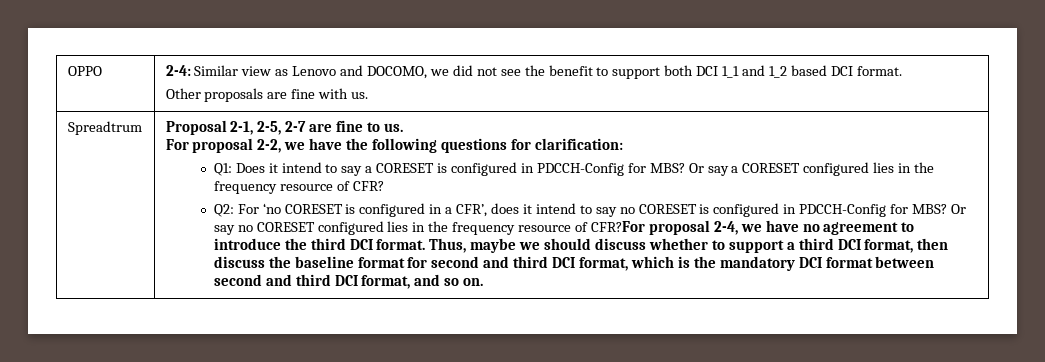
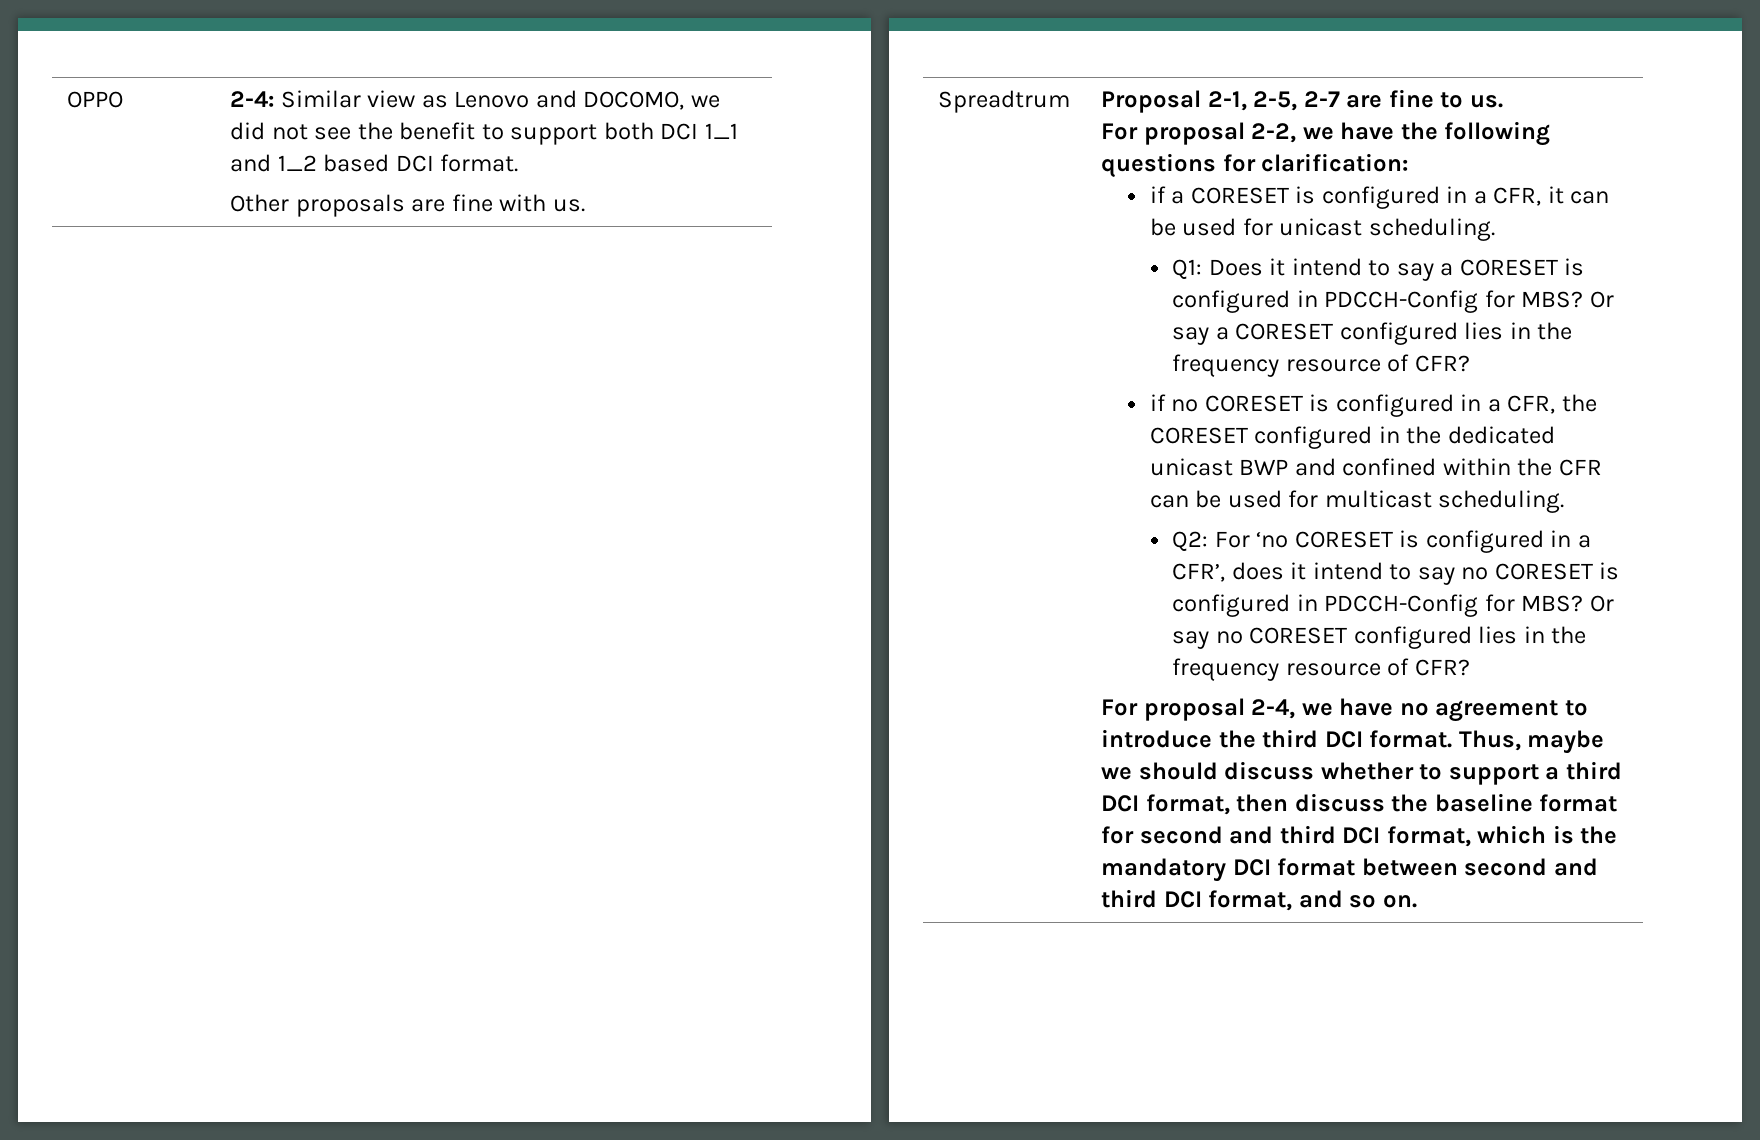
+ if a CORESET is configured in a CFR, it can be used for unicast scheduling.
+ if no CORESET is configured in a CFR, the CORESET configured in the dedicated unicast BWP and confined within the CFR can be used for multicast scheduling.
- Or say no CORESET configured lies in the frequency resource of CFR?For proposal 2-4, we have no agreement to introduce the third DCI format.
+ Or say no CORESET configured lies in the frequency resource of CFR?
+ For proposal 2-4, we have no agreement to introduce the third DCI format.

